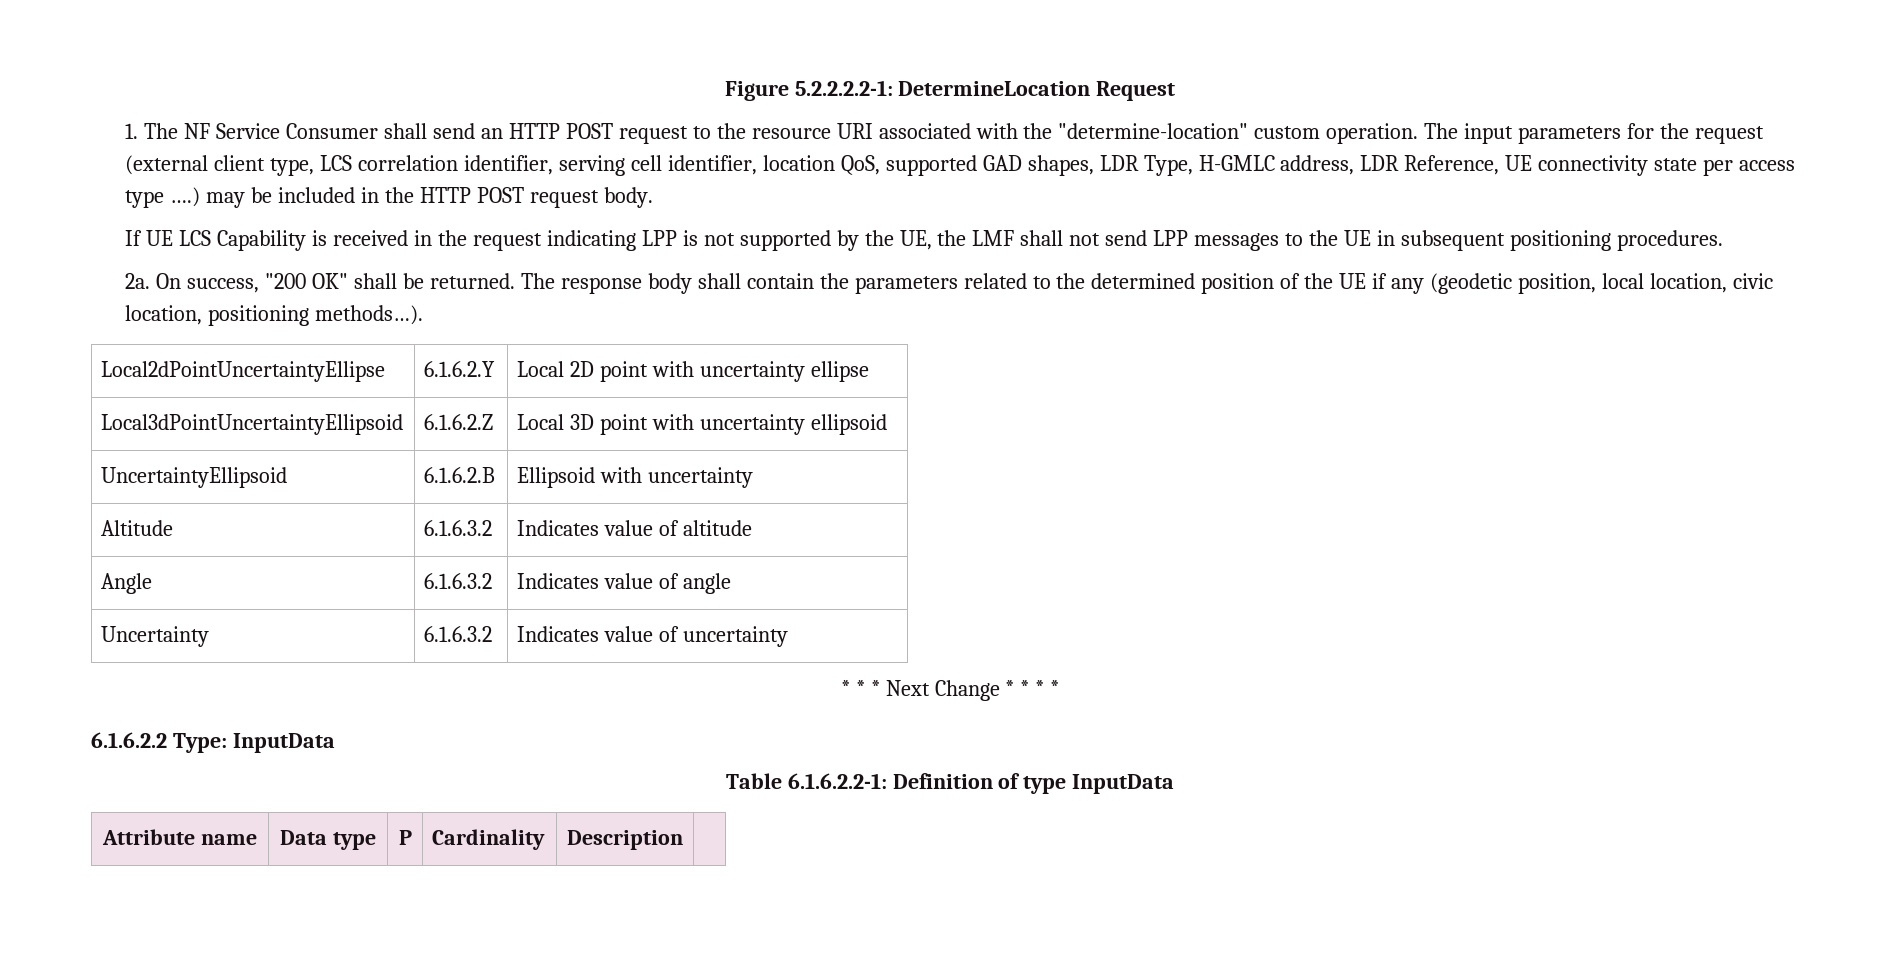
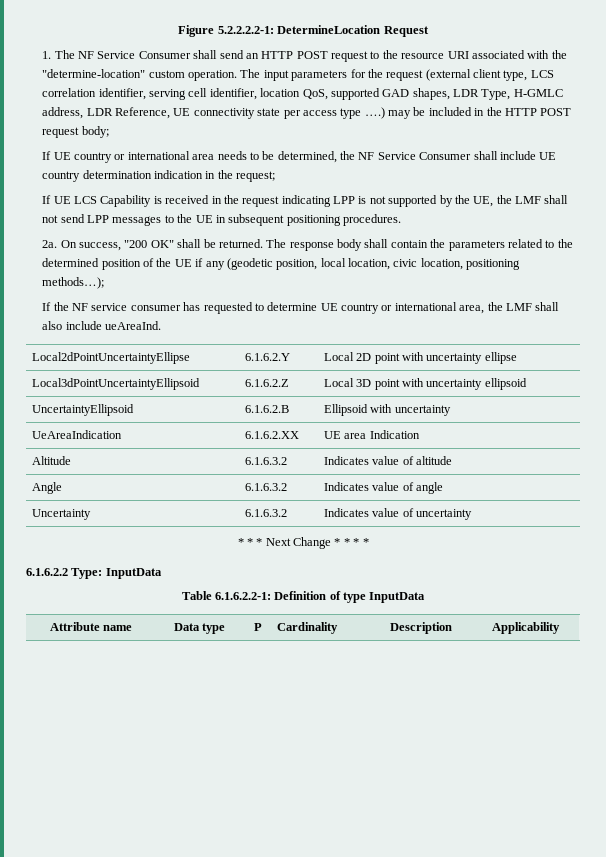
- The input parameters for the request (external client type, LCS correlation identifier, serving cell identifier, location QoS, supported GAD shapes, LDR Type, H-GMLC address, LDR Reference, UE connectivity state per access type ….) may be included in the HTTP POST request body.
+ The input parameters for the request (external client type, LCS correlation identifier, serving cell identifier, location QoS, supported GAD shapes, LDR Type, H-GMLC address, LDR Reference, UE connectivity state per access type ….) may be included in the HTTP POST request body;
+ If UE country or international area needs to be determined, the NF Service Consumer shall include UE country determination indication in the request;
- The response body shall contain the parameters related to the determined position of the UE if any (geodetic position, local location, civic location, positioning methods…).
+ The response body shall contain the parameters related to the determined position of the UE if any (geodetic position, local location, civic location, positioning methods…);
+ If the NF service consumer has requested to determine UE country or international area, the LMF shall also include ueAreaInd.
+ UeAreaIndication | 6.1.6.2.XX | UE area Indication
- Attribute name | Data type | P | Cardinality | Description |
+ Attribute name | Data type | P | Cardinality | Description | Applicability

